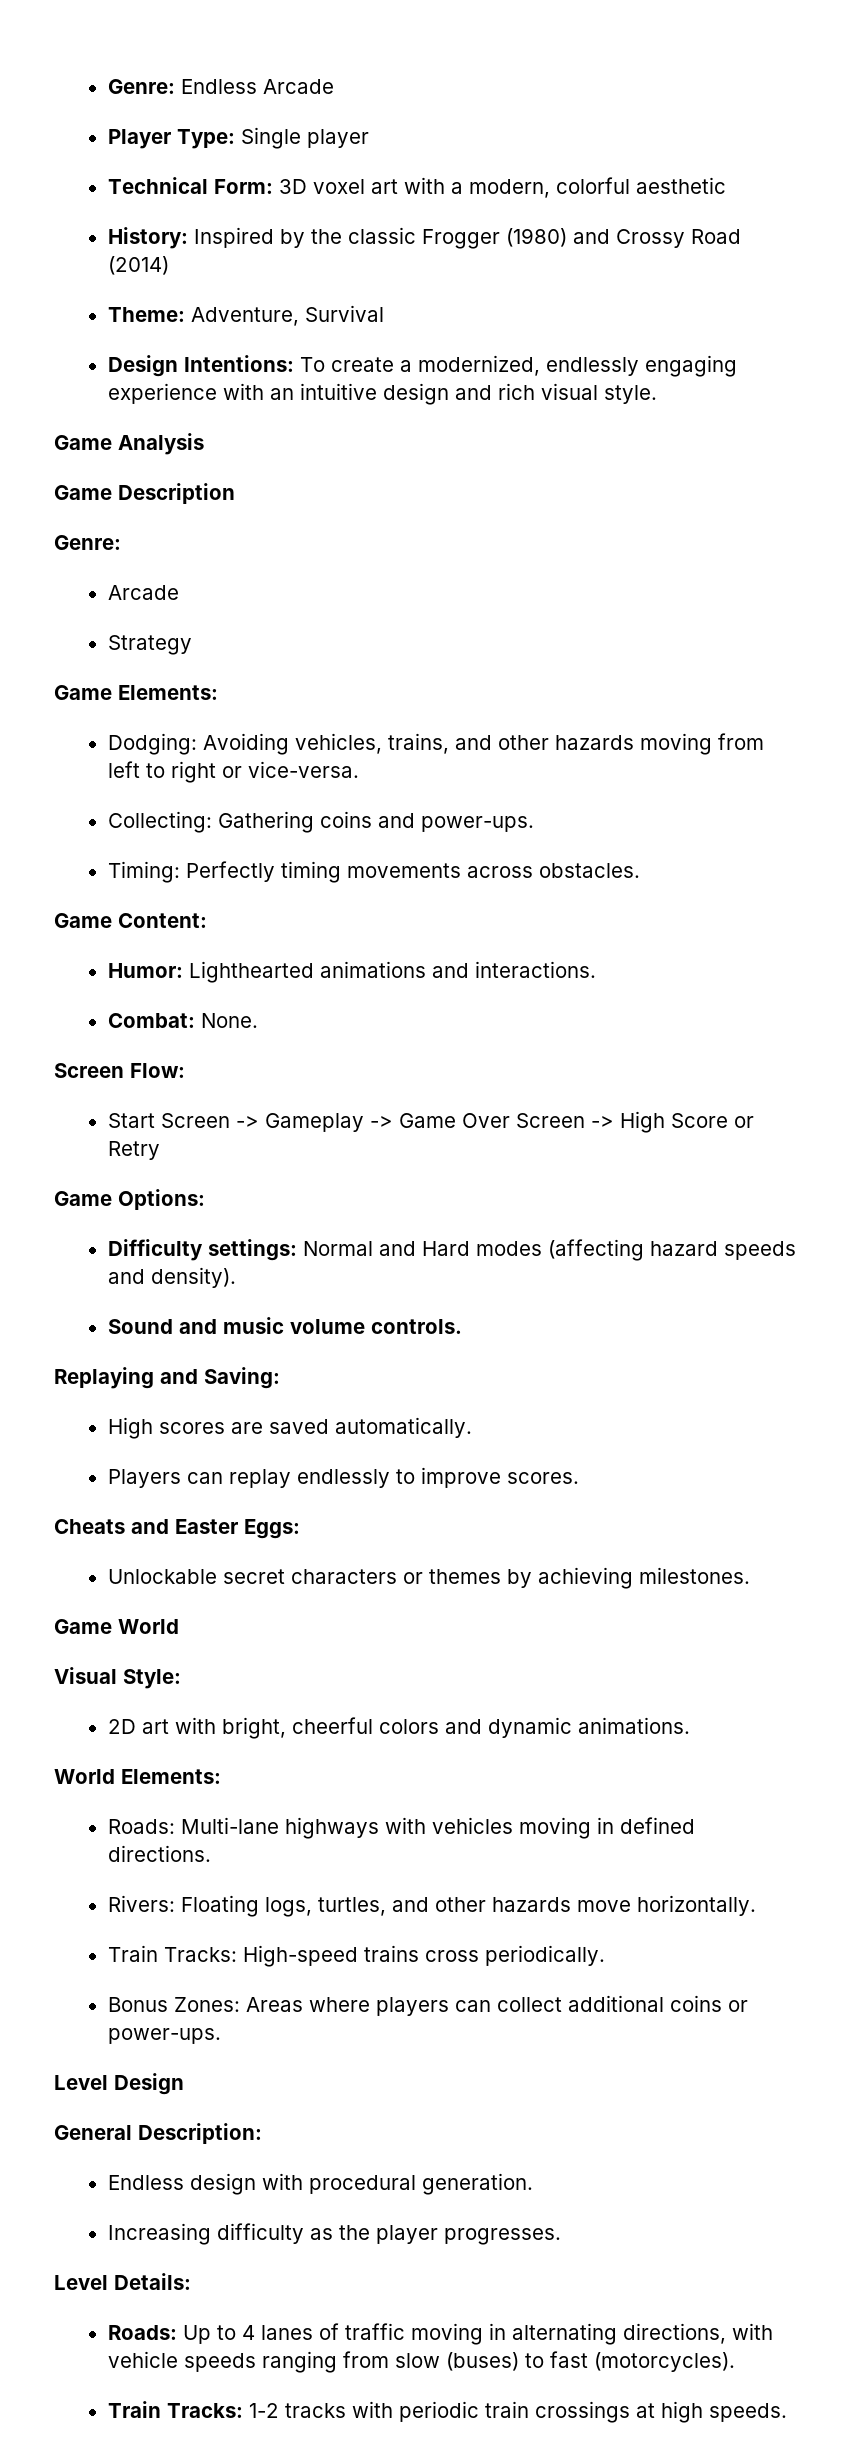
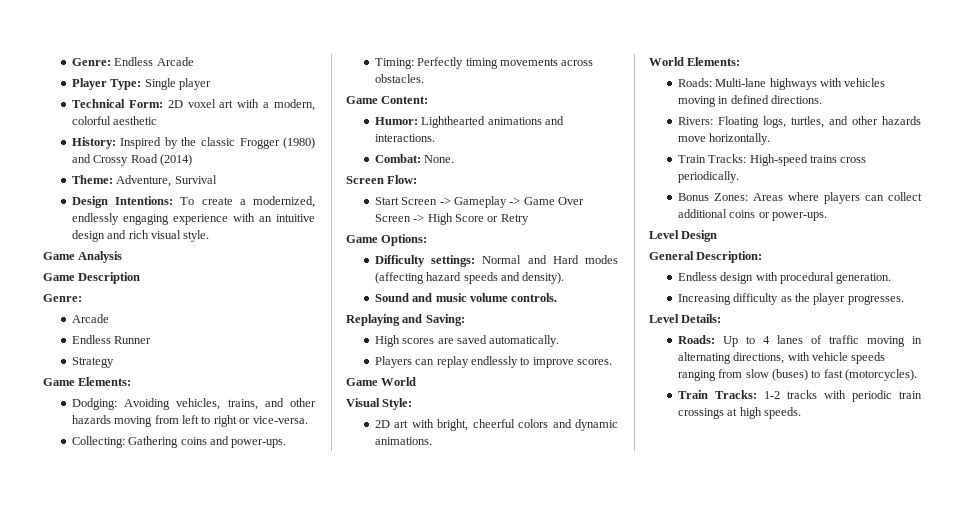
- Technical Form: 3D voxel art with a modern, colorful aesthetic
+ Technical Form: 2D voxel art with a modern, colorful aesthetic
+ Endless Runner
- Cheats and Easter Eggs:
- Unlockable secret characters or themes by achieving milestones.

